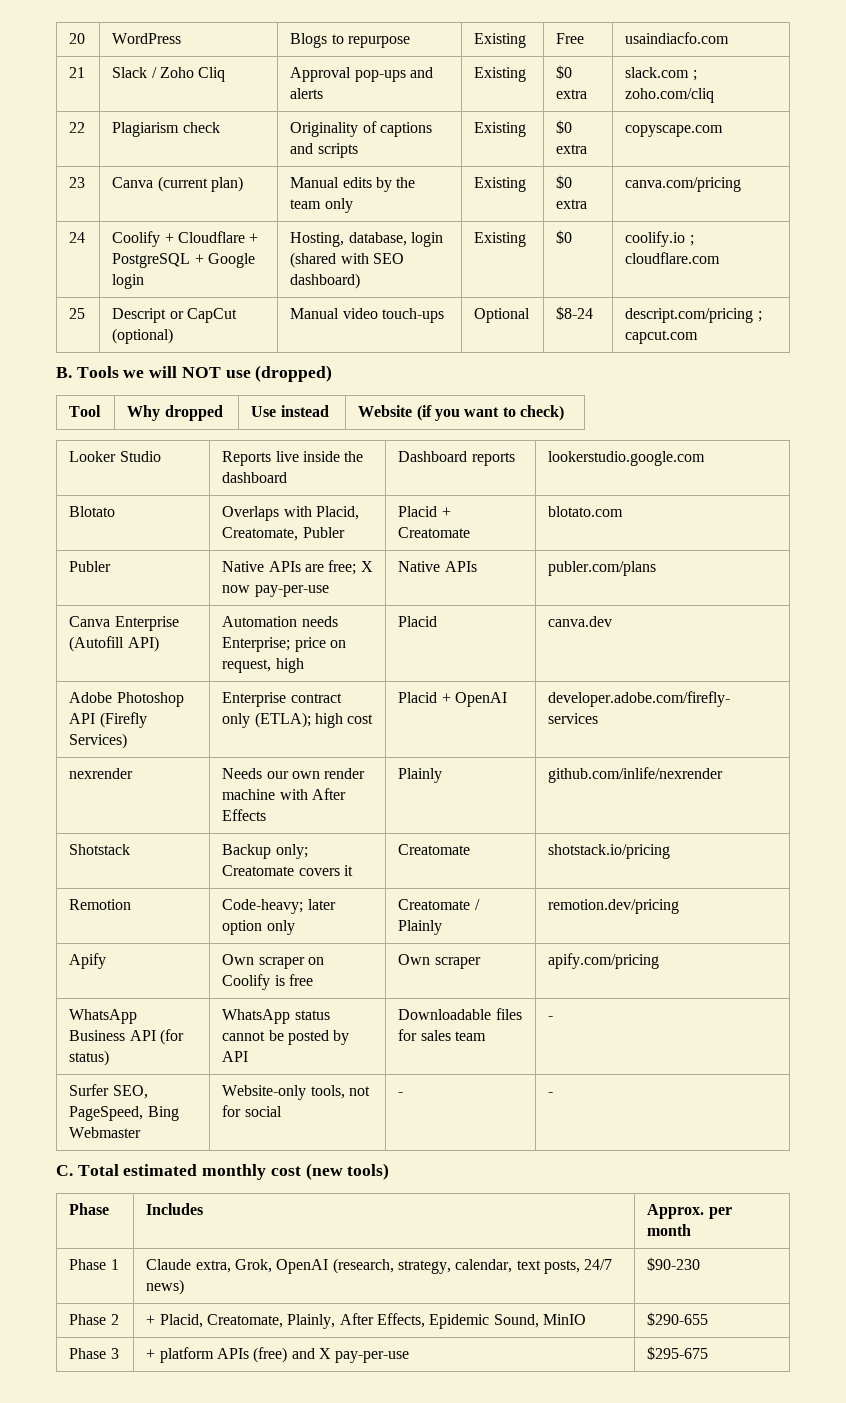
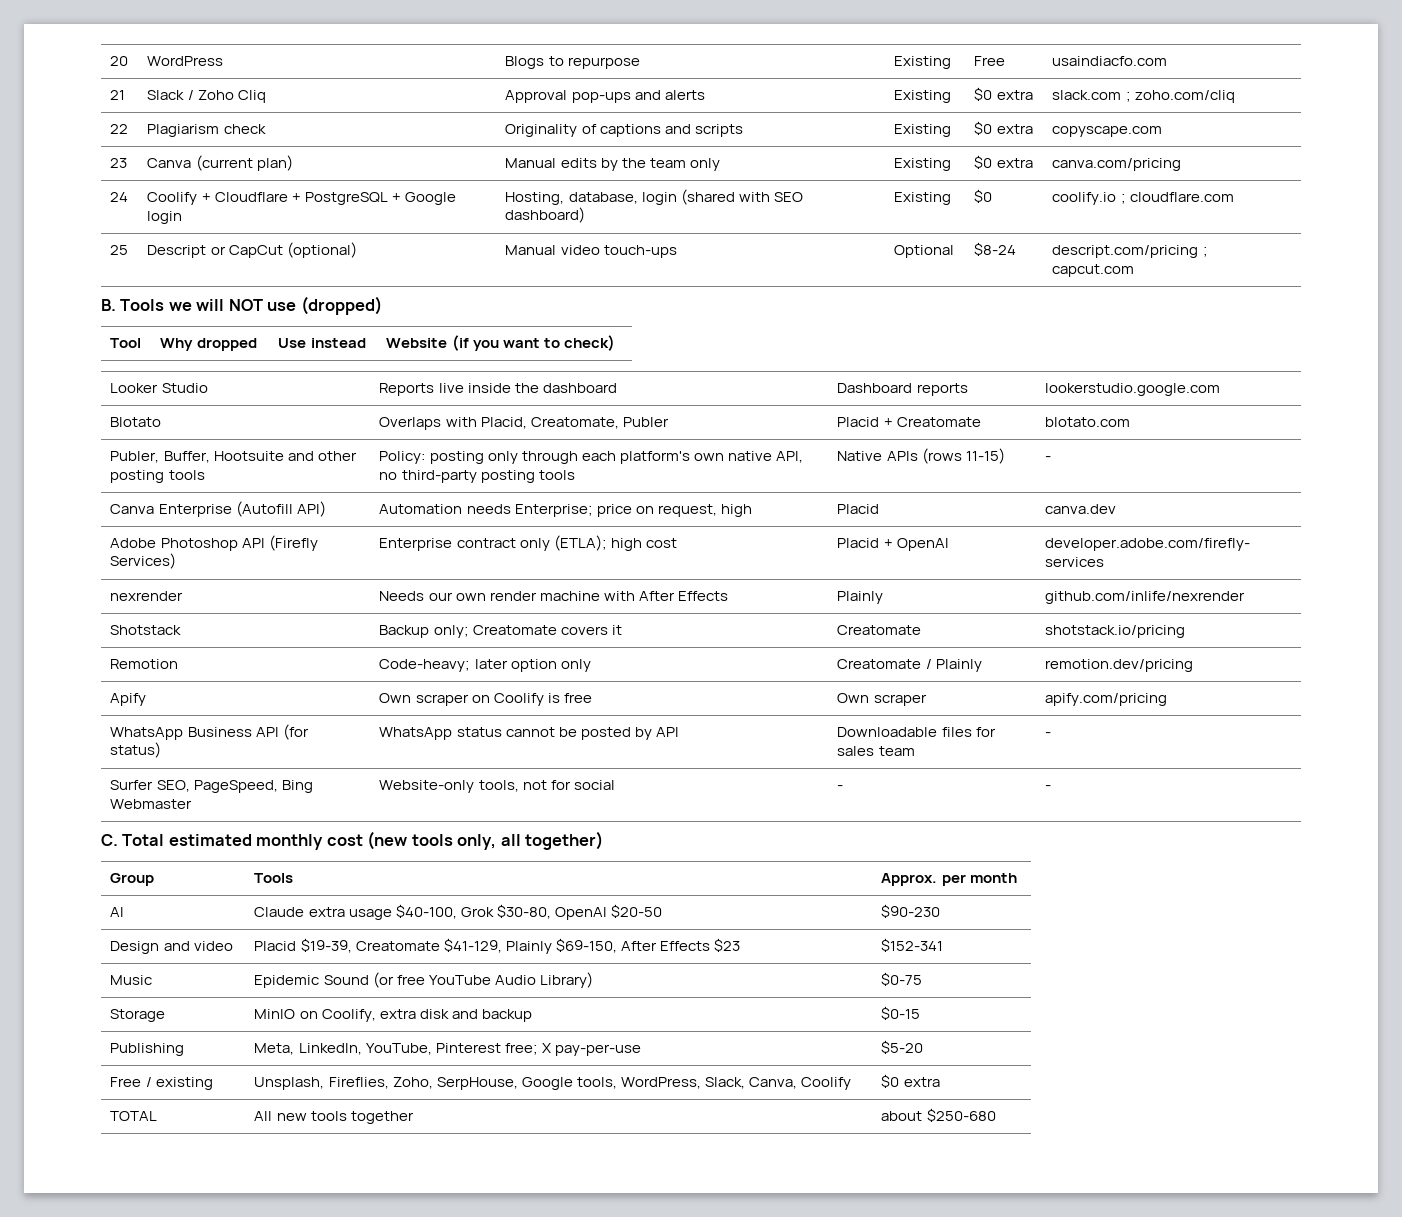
- Publer | Native APIs are free; X now pay-per-use | Native APIs | publer.com/plans
+ Publer, Buffer, Hootsuite and other posting tools | Policy: posting only through each platform's own native API, no third-party posting tools | Native APIs (rows 11-15) | -
- C. Total estimated monthly cost (new tools)
- Phase | Includes | Approx. per month
+ C. Total estimated monthly cost (new tools only, all together)
+ Group | Tools | Approx. per month
- Phase 1 | Claude extra, Grok, OpenAI (research, strategy, calendar, text posts, 24/7 news) | $90-230
- Phase 2 | + Placid, Creatomate, Plainly, After Effects, Epidemic Sound, MinIO | $290-655
- Phase 3 | + platform APIs (free) and X pay-per-use | $295-675
+ AI | Claude extra usage $40-100, Grok $30-80, OpenAI $20-50 | $90-230
+ Design and video | Placid $19-39, Creatomate $41-129, Plainly $69-150, After Effects $23 | $152-341
+ Music | Epidemic Sound (or free YouTube Audio Library) | $0-75
+ Storage | MinIO on Coolify, extra disk and backup | $0-15
+ Publishing | Meta, LinkedIn, YouTube, Pinterest free; X pay-per-use | $5-20
+ Free / existing | Unsplash, Fireflies, Zoho, SerpHouse, Google tools, WordPress, Slack, Canva, Coolify | $0 extra
+ TOTAL | All new tools together | about $250-680

